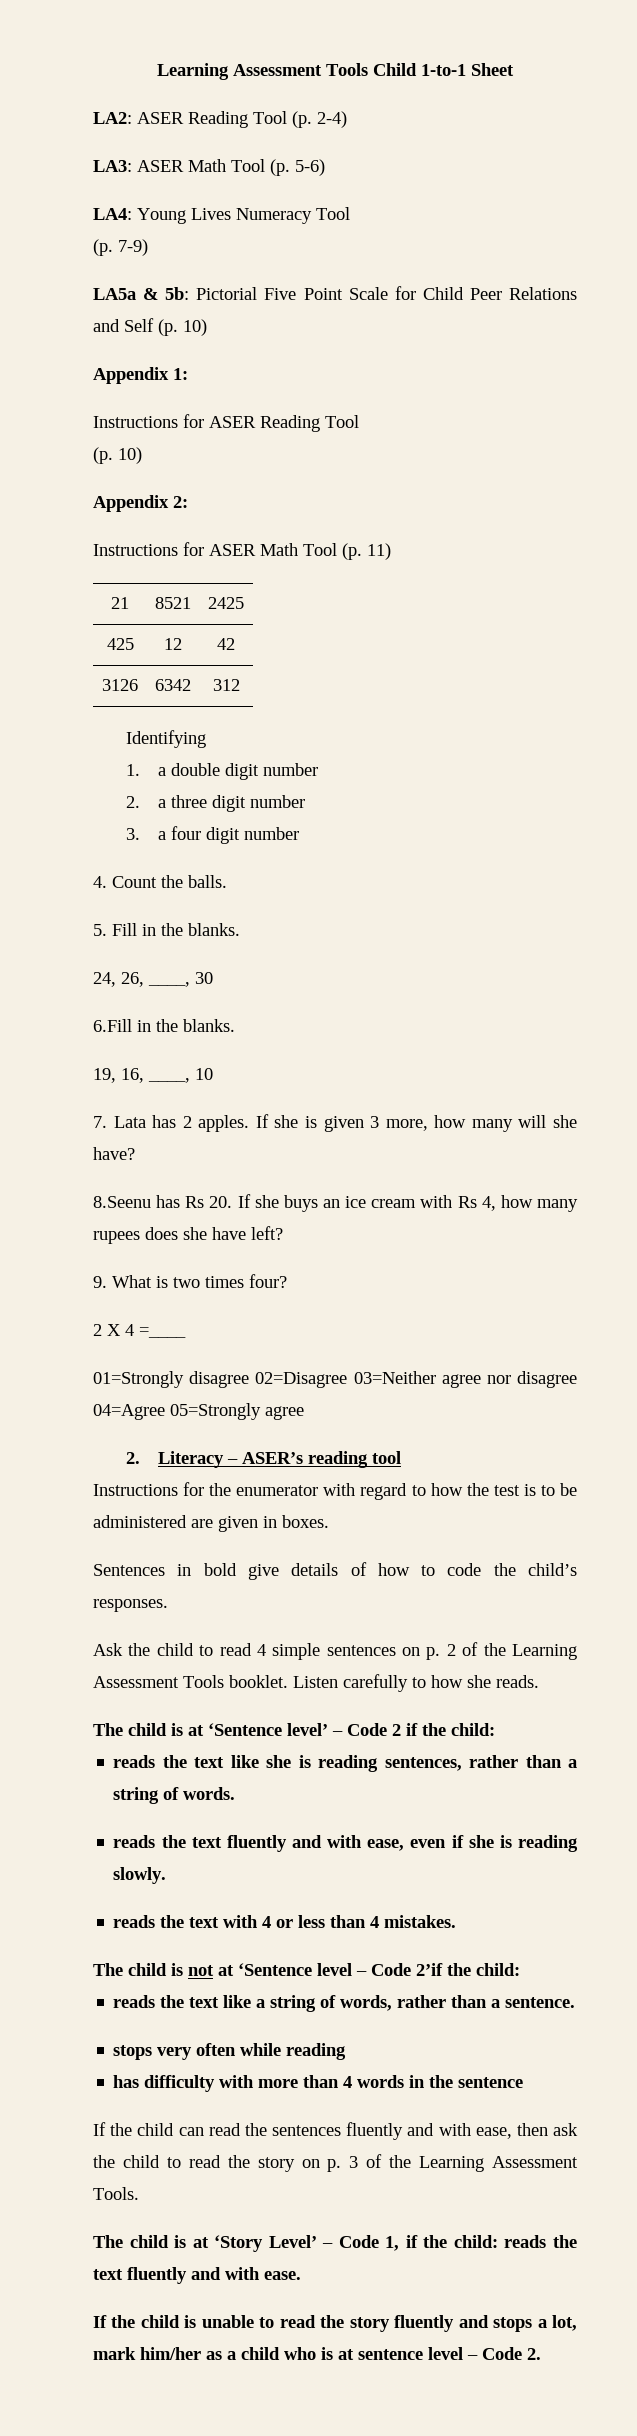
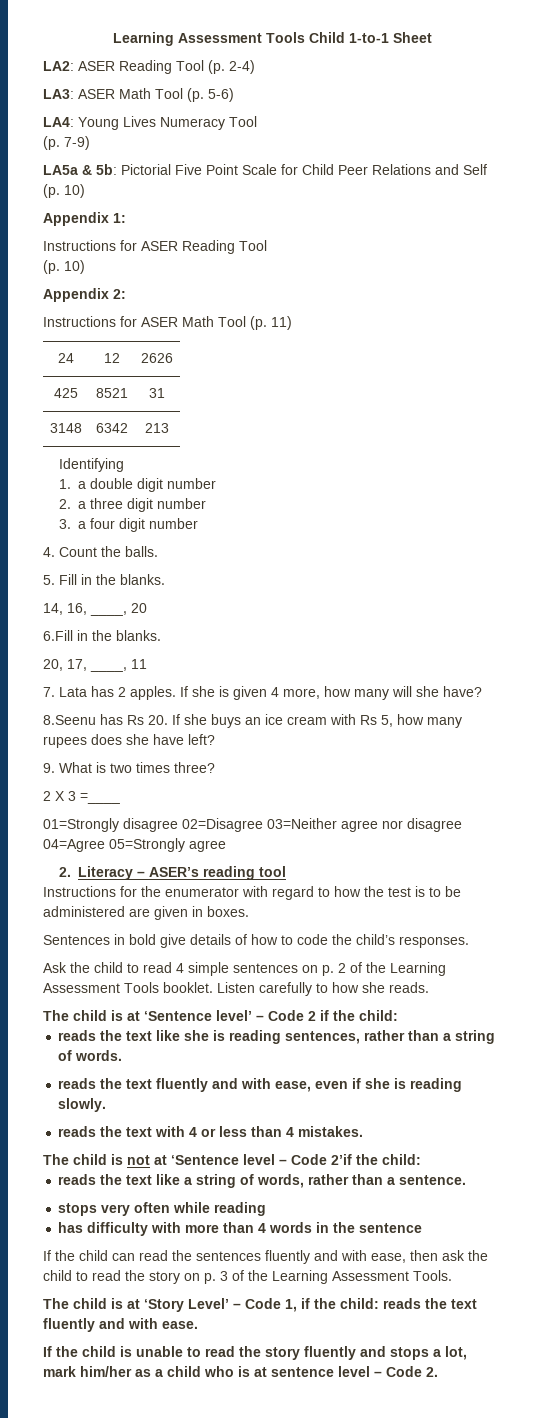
- 21 | 8521 | 2425
- 425 | 12 | 42
- 3126 | 6342 | 312
+ 24 | 12 | 2626
+ 425 | 8521 | 31
+ 3148 | 6342 | 213
- 24, 26, ____, 30
+ 14, 16, ____, 20
- 19, 16, ____, 10
+ 20, 17, ____, 11
- If she is given 3 more, how many will she have?
+ If she is given 4 more, how many will she have?
- 8.Seenu has Rs 20. If she buys an ice cream with Rs 4, how many rupees does she have left?
+ 8.Seenu has Rs 20. If she buys an ice cream with Rs 5, how many rupees does she have left?
- 9. What is two times four?
+ 9. What is two times three?
- 2 X 4 =____
+ 2 X 3 =____

